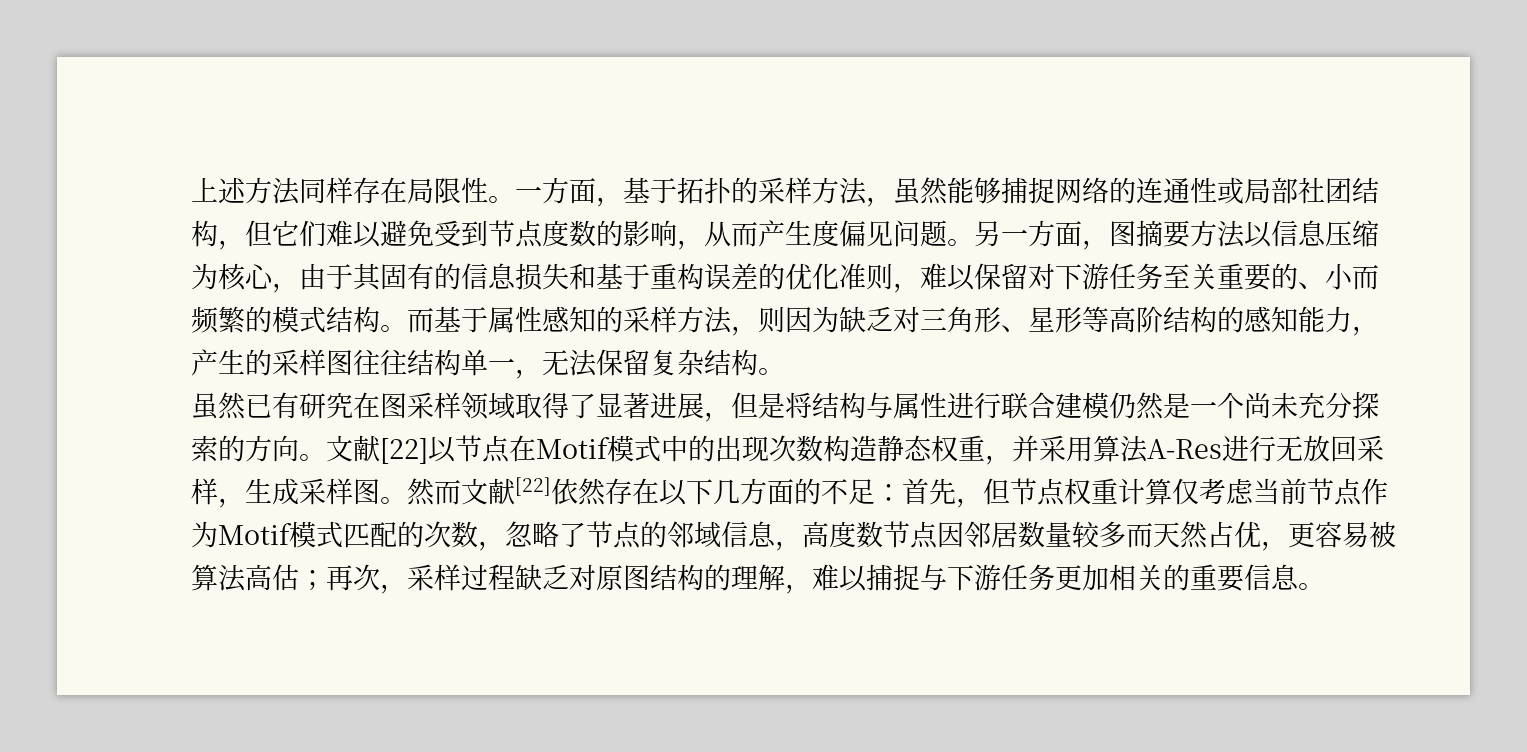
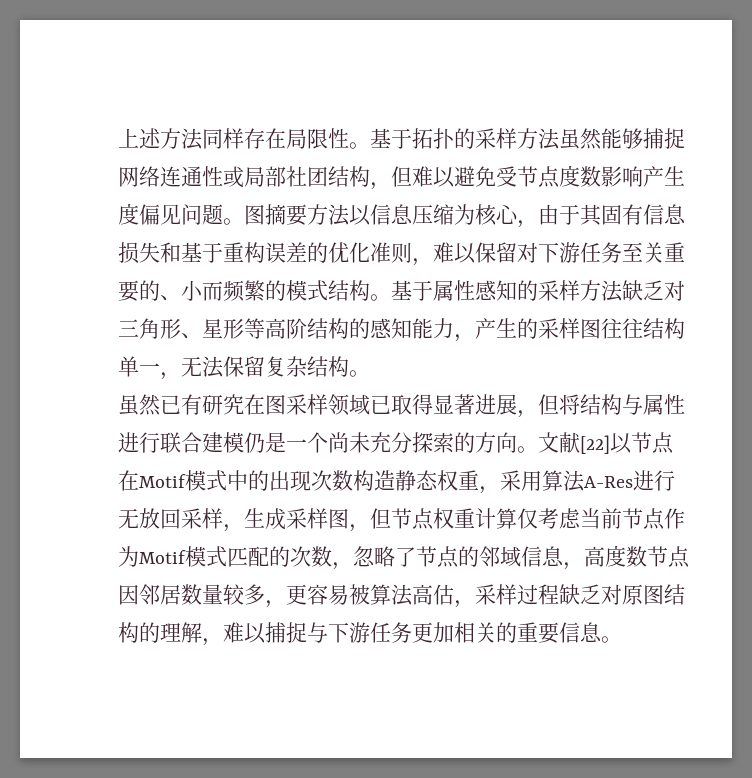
- 一方面，基于拓扑的采样方法，虽然能够捕捉网络的连通性或局部社团结构，但它们难以避免受到节点度数的影响，从而产生度偏见问题。
+ 基于拓扑的采样方法虽然能够捕捉网络连通性或局部社团结构，但难以避免受节点度数影响产生度偏见问题。
- 另一方面，图摘要方法以信息压缩为核心，由于其固有的信息损失和基于重构误差的优化准则，难以保留对下游任务至关重要的、小而频繁的模式结构。
+ 图摘要方法以信息压缩为核心，由于其固有信息损失和基于重构误差的优化准则，难以保留对下游任务至关重要的、小而频繁的模式结构。
- 而基于属性感知的采样方法，则因为缺乏对三角形、星形等高阶结构的感知能力，产生的采样图往往结构单一，无法保留复杂结构。
+ 基于属性感知的采样方法缺乏对三角形、星形等高阶结构的感知能力，产生的采样图往往结构单一，无法保留复杂结构。
- 虽然已有研究在图采样领域取得了显著进展，但是将结构与属性进行联合建模仍然是一个尚未充分探索的方向。
+ 虽然已有研究在图采样领域已取得显著进展，但将结构与属性进行联合建模仍是一个尚未充分探索的方向。
- 文献[22]以节点在Motif模式中的出现次数构造静态权重，并采用算法A-Res进行无放回采样，生成采样图。然而文献[22]依然存在以下几方面的不足：首先，但节点权重计算仅考虑当前节点作为Motif模式匹配的次数，忽略了节点的邻域信息，高度数节点因邻居数量较多而天然占优，更容易被算法高估；再次，采样过程缺乏对原图结构的理解，难以捕捉与下游任务更加相关的重要信息。
+ 文献[22]以节点在Motif模式中的出现次数构造静态权重，采用算法A-Res进行无放回采样，生成采样图，但节点权重计算仅考虑当前节点作为Motif模式匹配的次数，忽略了节点的邻域信息，高度数节点因邻居数量较多，更容易被算法高估，采样过程缺乏对原图结构的理解，难以捕捉与下游任务更加相关的重要信息。

